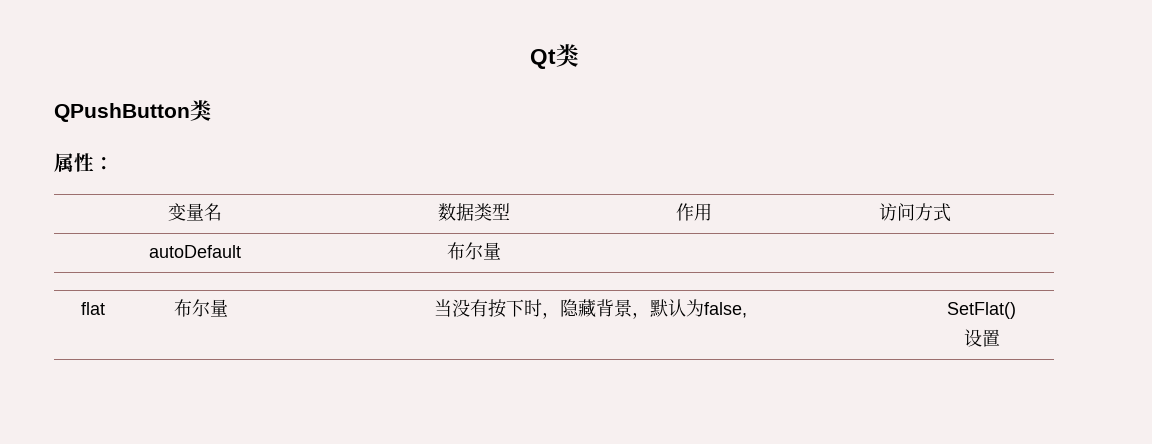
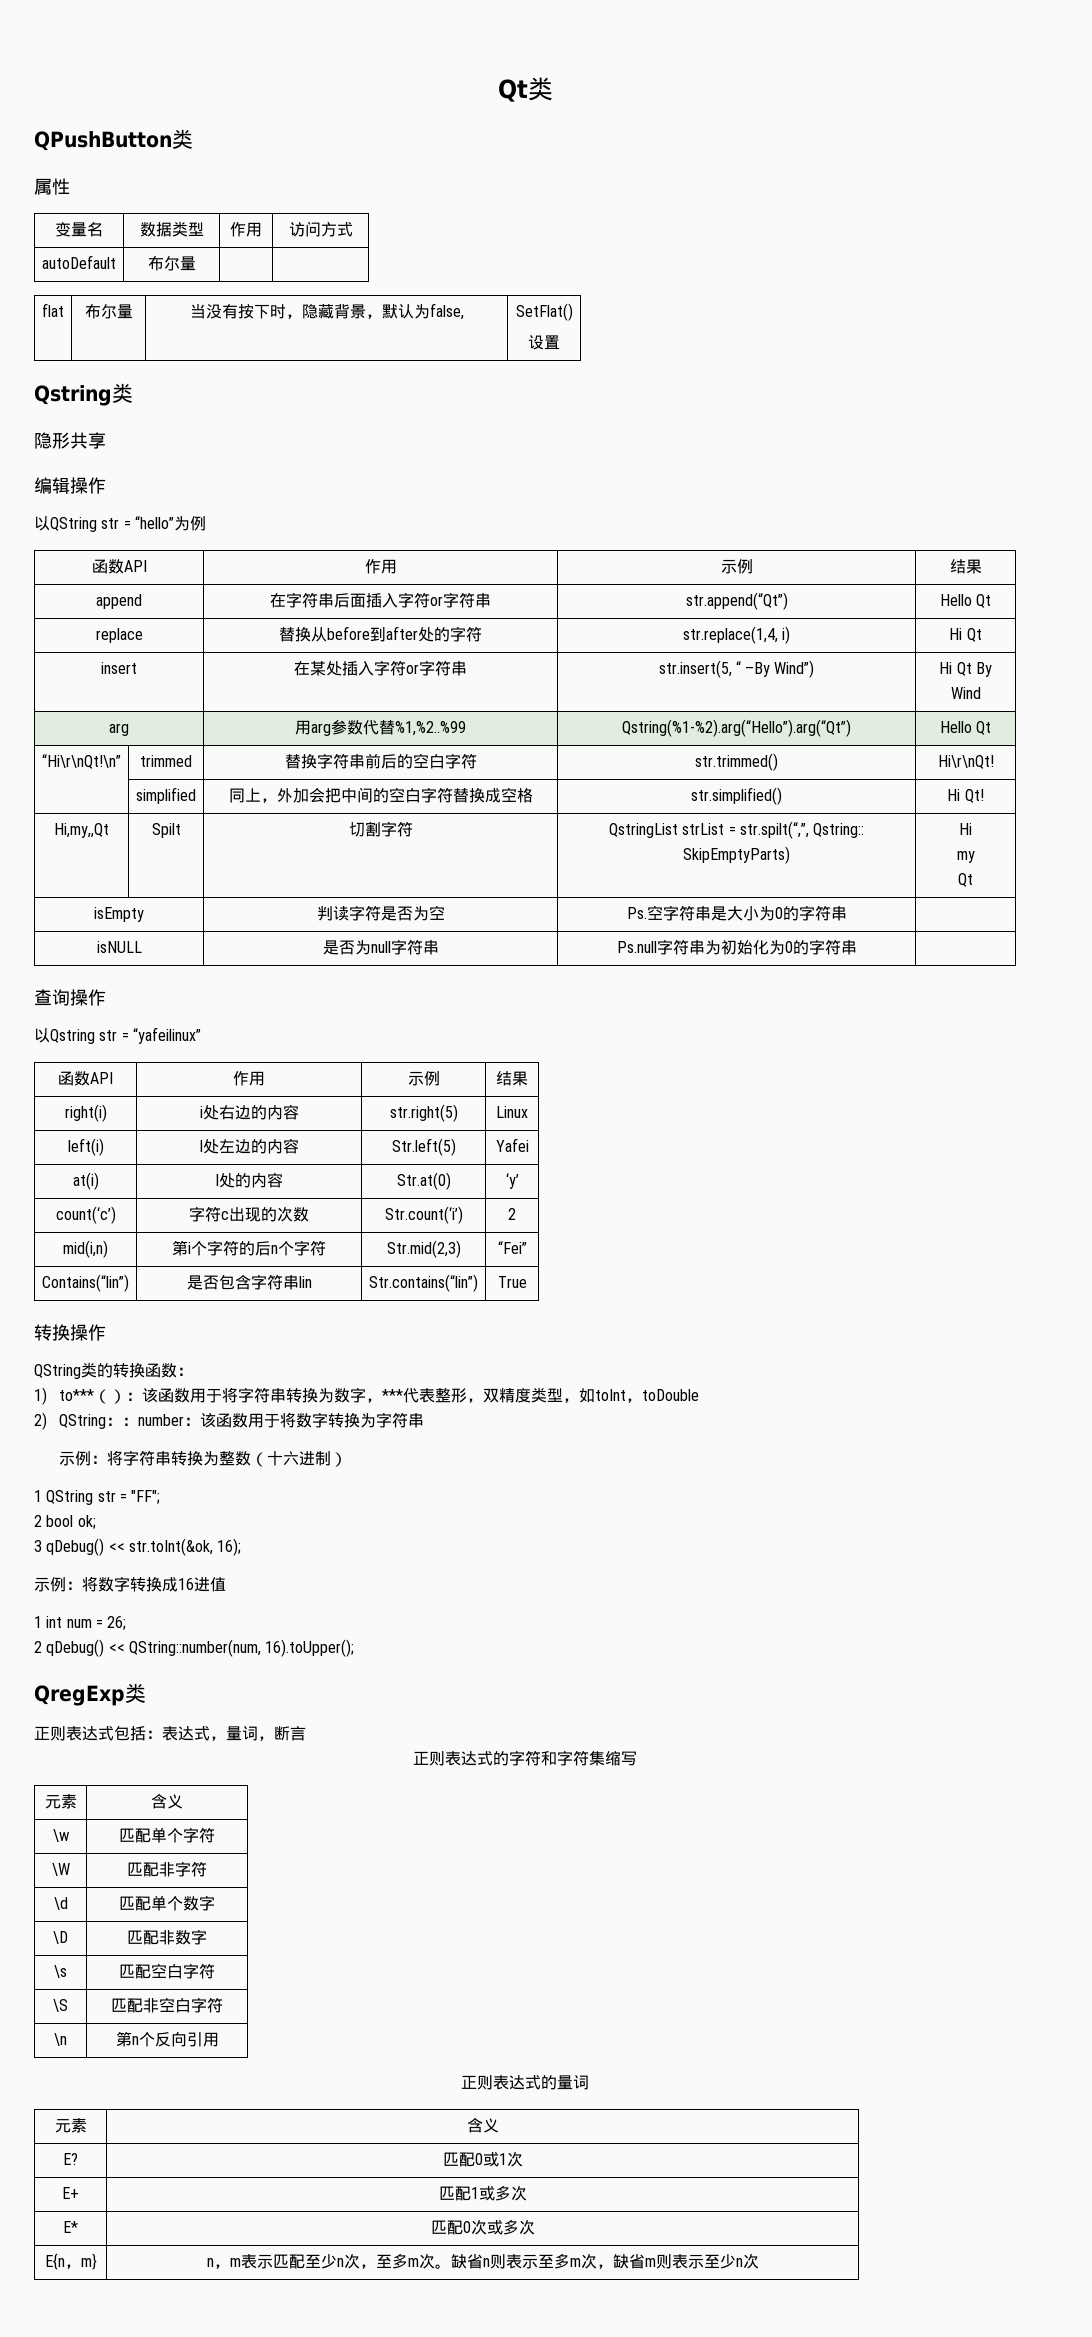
- 属性：
+ 属性
+ Qstring类
+ 隐形共享
+ 编辑操作
+ 以QString str = “hello”为例
+ 函数API | 作用 | 示例 | 结果
+ append | 在字符串后面插入字符or字符串 | str.append(“Qt”) | Hello Qt
+ replace | 替换从before到after处的字符 | str.replace(1,4, i) | Hi Qt
+ insert | 在某处插入字符or字符串 | str.insert(5, “ –By Wind”) | Hi Qt By Wind
+ arg | 用arg参数代替%1,%2..%99 | Qstring(%1-%2).arg(“Hello”).arg(“Qt”) | Hello Qt
+ “Hi\r\nQt!\n” | trimmed | 替换字符串前后的空白字符 | str.trimmed() | Hi\r\nQt!
+ | simplified | 同上，外加会把中间的空白字符替换成空格 | str.simplified() | Hi Qt!
+ Hi,my,,Qt | Spilt | 切割字符 | QstringList strList = str.spilt(“,”, Qstring:: SkipEmptyParts) | Hi
+ my
+ Qt
+ isEmpty | 判读字符是否为空 | Ps.空字符串是大小为0的字符串 |
+ isNULL | 是否为null字符串 | Ps.null字符串为初始化为0的字符串 |
+ 查询操作
+ 以Qstring str = “yafeilinux”
+ 函数API | 作用 | 示例 | 结果
+ right(i) | i处右边的内容 | str.right(5) | Linux
+ left(i) | I处左边的内容 | Str.left(5) | Yafei
+ at(i) | I处的内容 | Str.at(0) | ‘y’
+ count(‘c’) | 字符c出现的次数 | Str.count(‘i’) | 2
+ mid(i,n) | 第i个字符的后n个字符 | Str.mid(2,3) | “Fei”
+ Contains(“lin”) | 是否包含字符串lin | Str.contains(“lin”) | True
+ 转换操作
+ QString类的转换函数：
+ 1) to***（）：该函数用于将字符串转换为数字，***代表整形，双精度类型，如toInt，toDouble
+ 2) QString：：number：该函数用于将数字转换为字符串
+ 示例：将字符串转换为整数（十六进制）
+ 1 QString str = "FF";
+ 2 bool ok;
+ 3 qDebug() << str.toInt(&ok, 16);
+ 示例：将数字转换成16进值
+ 1 int num = 26;
+ 2 qDebug() << QString::number(num, 16).toUpper();
+ QregExp类
+ 正则表达式包括：表达式，量词，断言
+ 正则表达式的字符和字符集缩写
+ 元素 | 含义
+ \w | 匹配单个字符
+ \W | 匹配非字符
+ \d | 匹配单个数字
+ \D | 匹配非数字
+ \s | 匹配空白字符
+ \S | 匹配非空白字符
+ \n | 第n个反向引用
+ 正则表达式的量词
+ 元素 | 含义
+ E? | 匹配0或1次
+ E+ | 匹配1或多次
+ E* | 匹配0次或多次
+ E{n，m} | n，m表示匹配至少n次，至多m次。缺省n则表示至多m次，缺省m则表示至少n次

